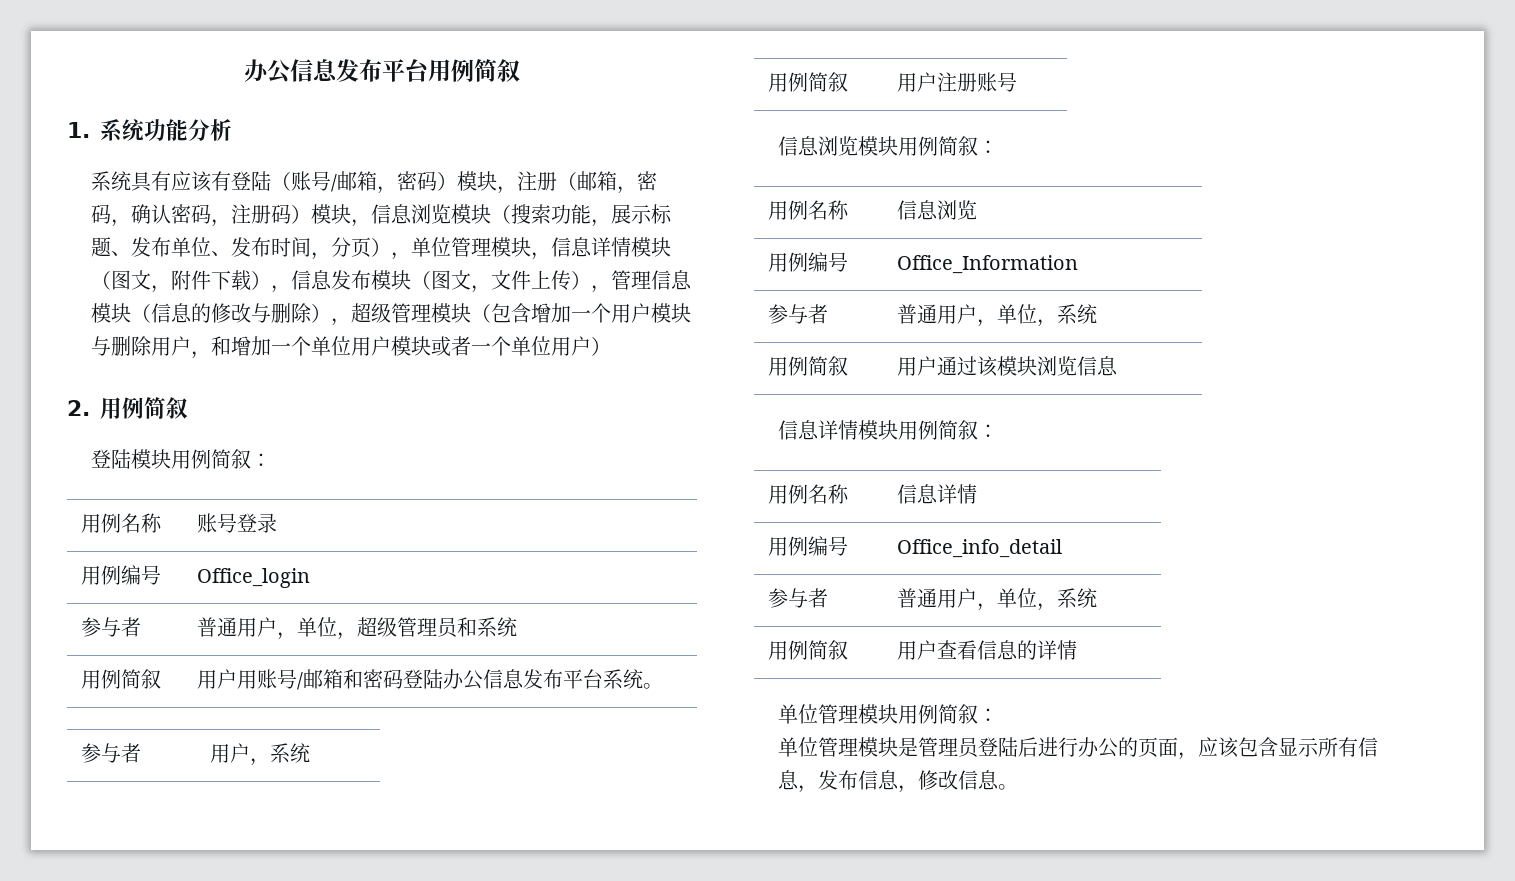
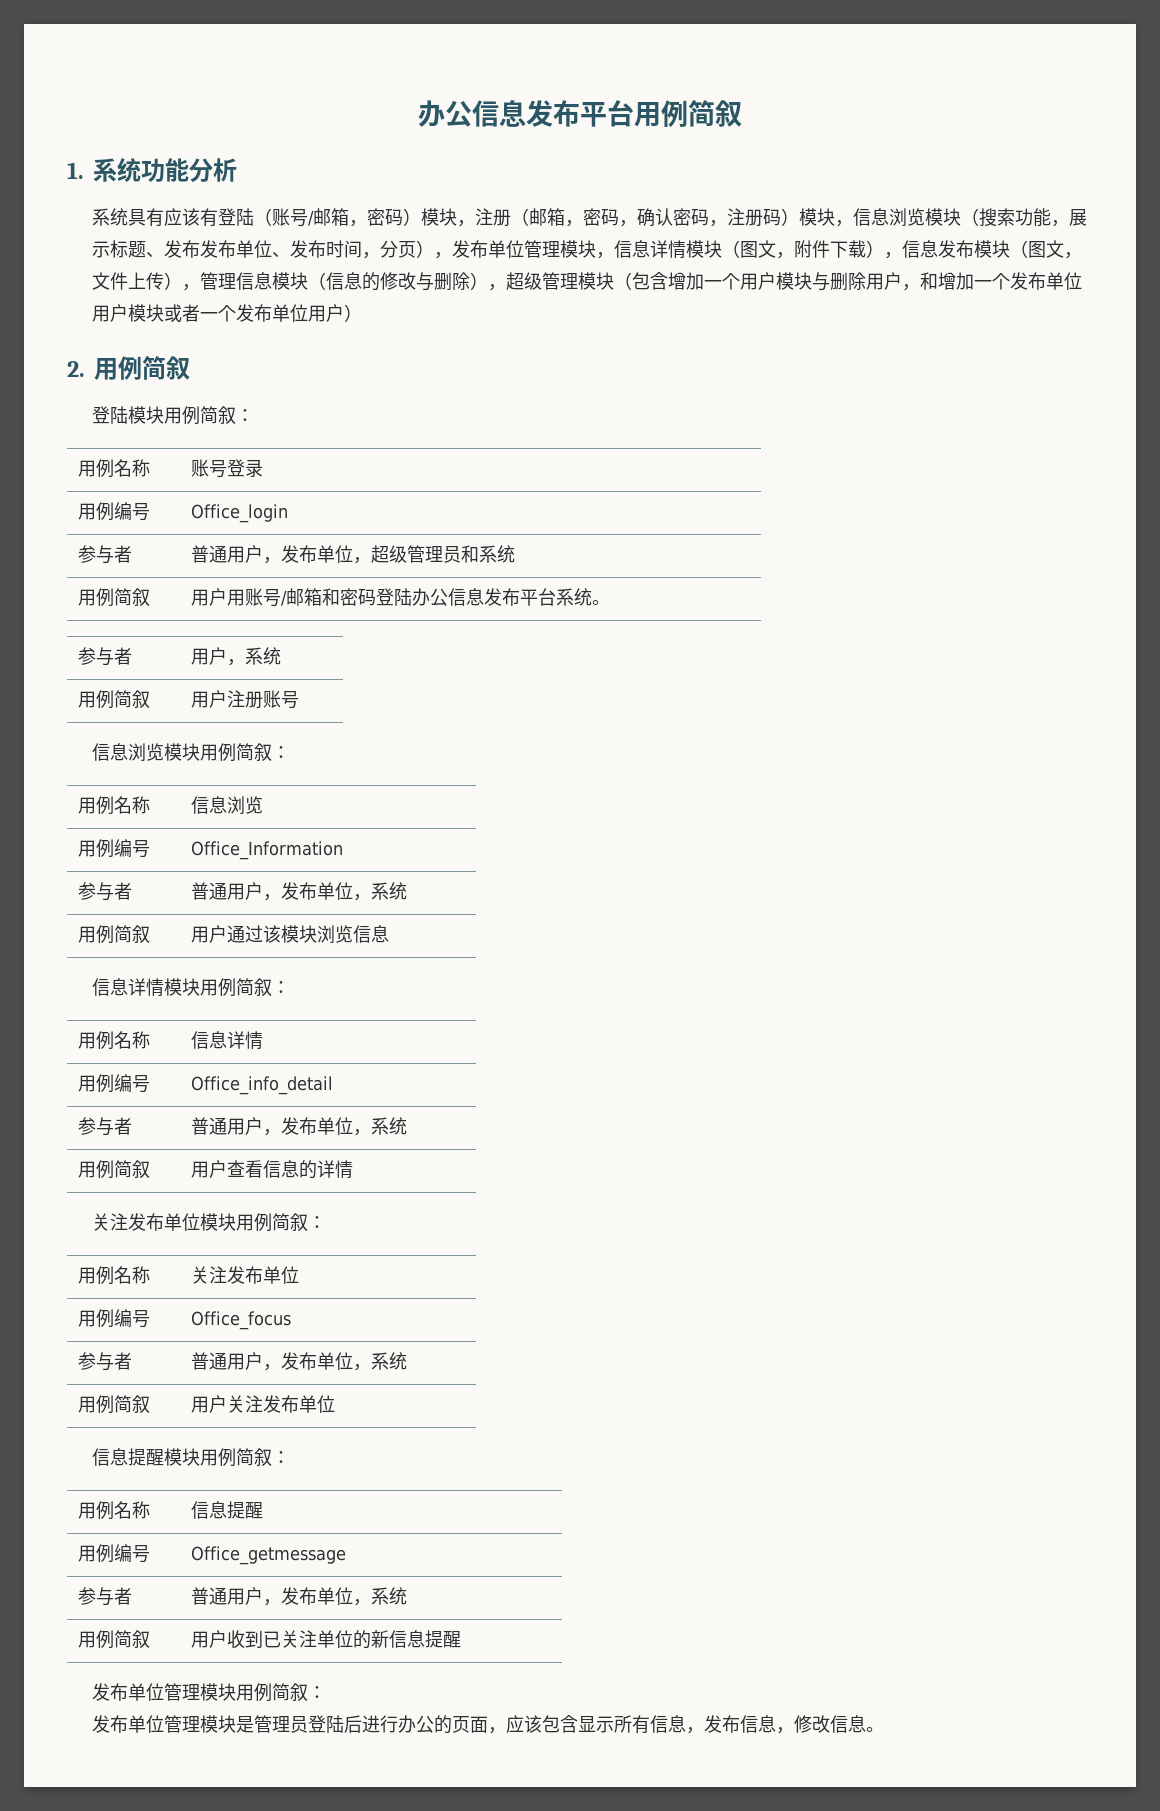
- 系统具有应该有登陆（账号/邮箱，密码）模块，注册（邮箱，密码，确认密码，注册码）模块，信息浏览模块（搜索功能，展示标题、发布单位、发布时间，分页），单位管理模块，信息详情模块（图文，附件下载），信息发布模块（图文，文件上传），管理信息模块（信息的修改与删除），超级管理模块（包含增加一个用户模块与删除用户，和增加一个单位用户模块或者一个单位用户）
+ 系统具有应该有登陆（账号/邮箱，密码）模块，注册（邮箱，密码，确认密码，注册码）模块，信息浏览模块（搜索功能，展示标题、发布发布单位、发布时间，分页），发布单位管理模块，信息详情模块（图文，附件下载），信息发布模块（图文，文件上传），管理信息模块（信息的修改与删除），超级管理模块（包含增加一个用户模块与删除用户，和增加一个发布单位用户模块或者一个发布单位用户）
- 参与者 | 普通用户，单位，超级管理员和系统
+ 参与者 | 普通用户，发布单位，超级管理员和系统
  用例编号 | Office_Information
- 参与者 | 普通用户，单位，系统
+ 参与者 | 普通用户，发布单位，系统
  用例编号 | Office_info_detail
- 参与者 | 普通用户，单位，系统
+ 参与者 | 普通用户，发布单位，系统
- 单位管理模块用例简叙：
+ 关注发布单位模块用例简叙：
+ 用例名称 | 关注发布单位
+ 用例编号 | Office_focus
+ 参与者 | 普通用户，发布单位，系统
+ 用例简叙 | 用户关注发布单位
+ 信息提醒模块用例简叙：
+ 用例名称 | 信息提醒
+ 用例编号 | Office_getmessage
+ 参与者 | 普通用户，发布单位，系统
+ 用例简叙 | 用户收到已关注单位的新信息提醒
+ 发布单位管理模块用例简叙：
- 单位管理模块是管理员登陆后进行办公的页面，应该包含显示所有信息，发布信息，修改信息。
+ 发布单位管理模块是管理员登陆后进行办公的页面，应该包含显示所有信息，发布信息，修改信息。

